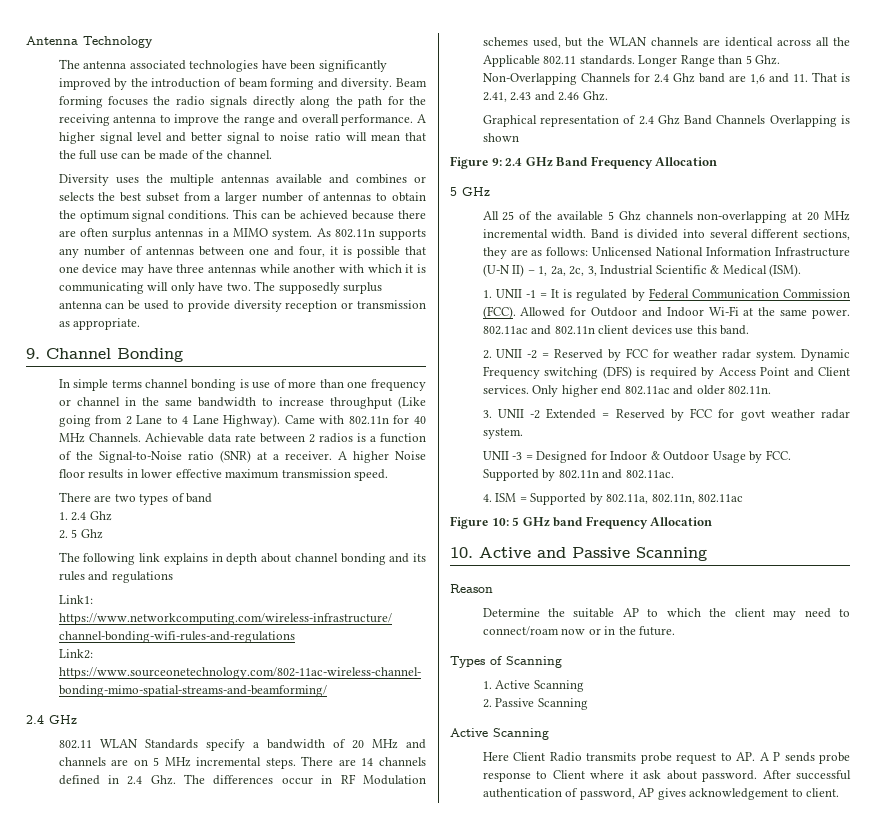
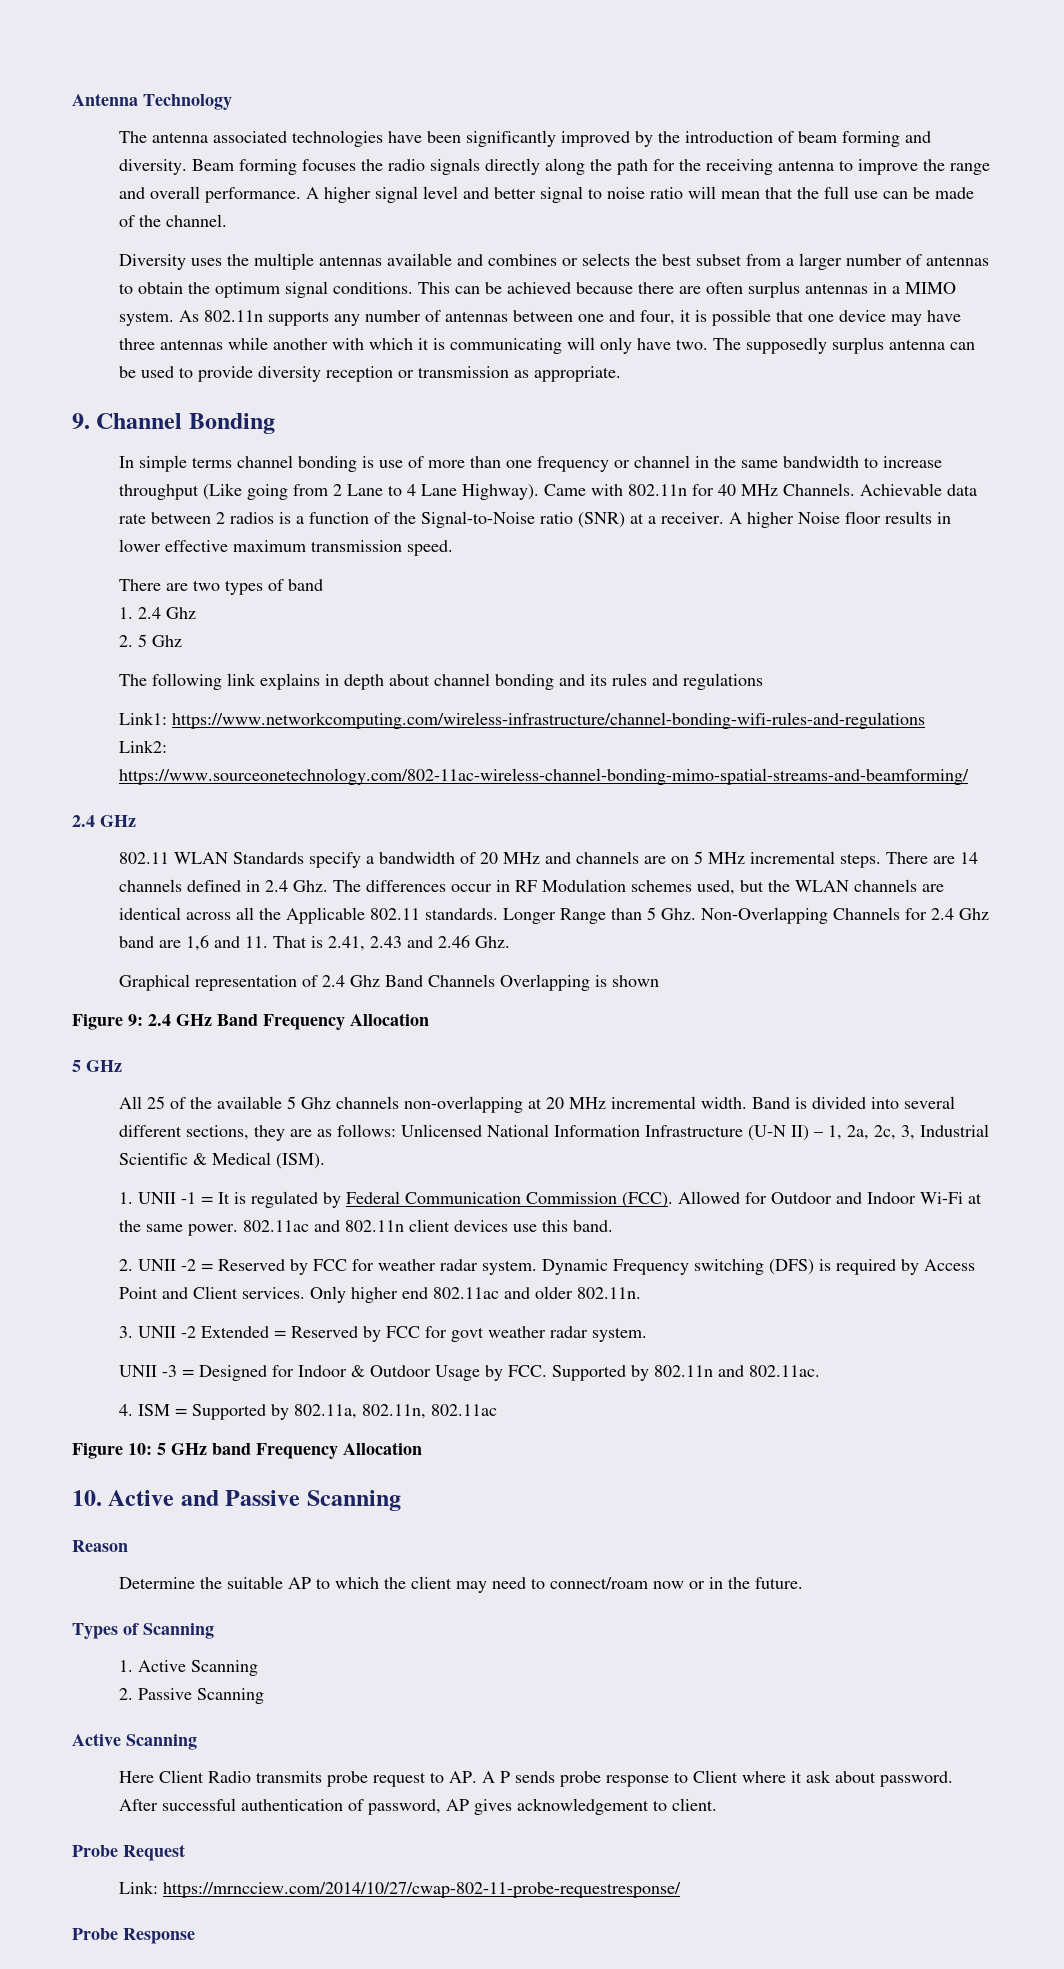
+ Probe Request
+ Link: https://mrncciew.com/2014/10/27/cwap-802-11-probe-requestresponse/
+ Probe Response

